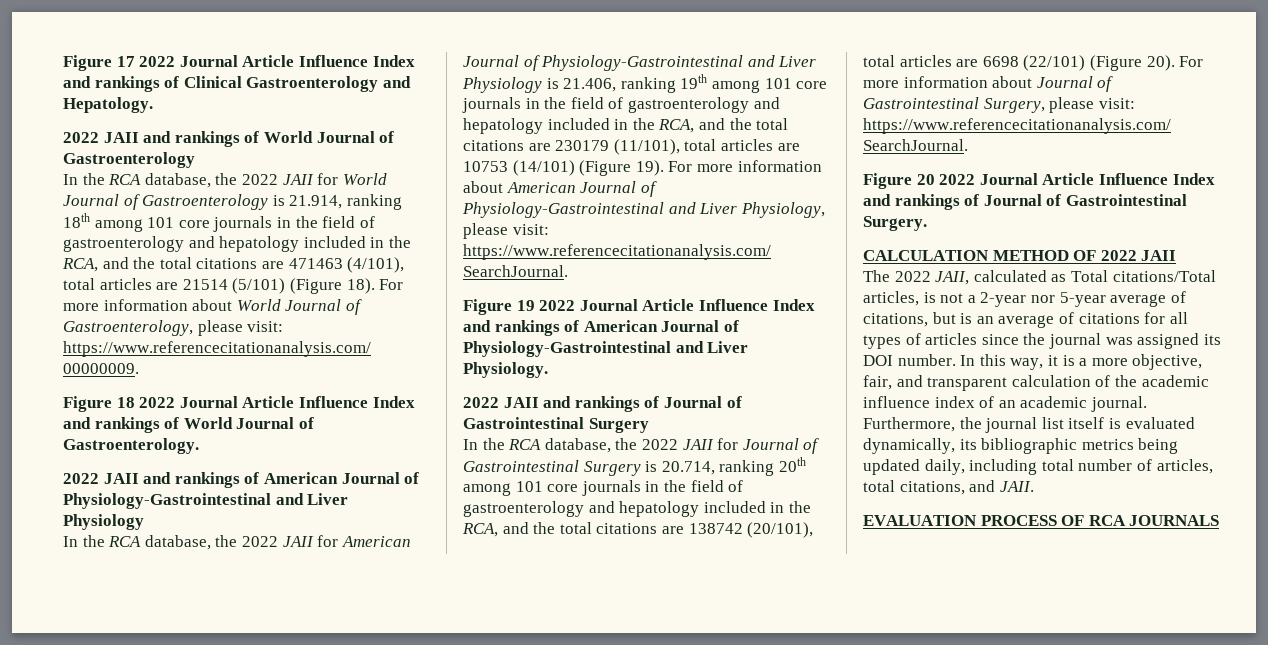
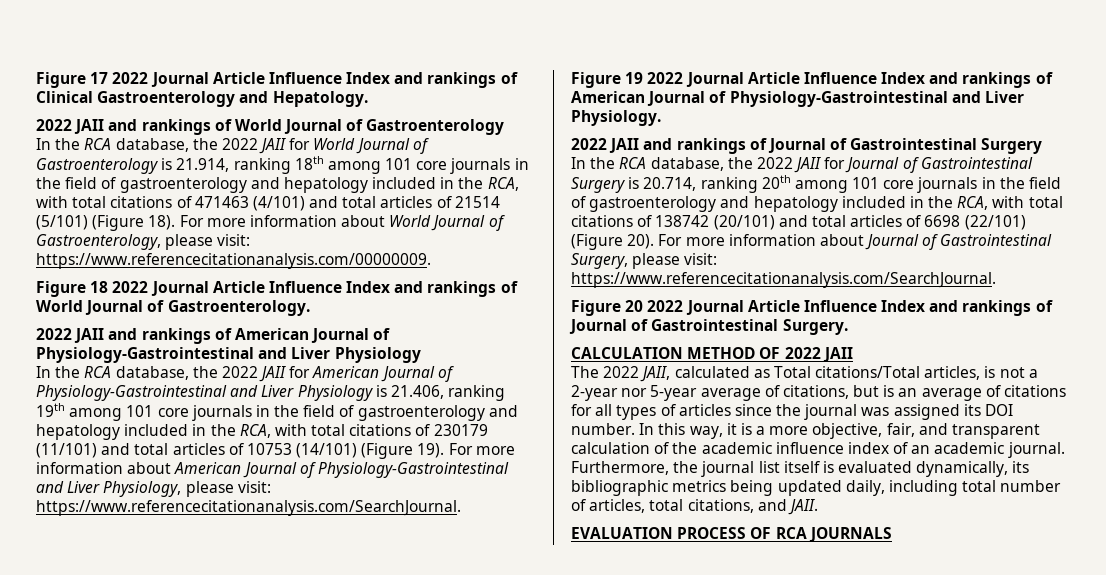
- In the RCA database, the 2022 JAII for World Journal of Gastroenterology is 21.914, ranking 18th among 101 core journals in the field of gastroenterology and hepatology included in the RCA, and the total citations are 471463 (4/101), total articles are 21514 (5/101) (Figure 18).
+ In the RCA database, the 2022 JAII for World Journal of Gastroenterology is 21.914, ranking 18th among 101 core journals in the field of gastroenterology and hepatology included in the RCA, with total citations of 471463 (4/101) and total articles of 21514 (5/101) (Figure 18).
- In the RCA database, the 2022 JAII for American Journal of Physiology-Gastrointestinal and Liver Physiology is 21.406, ranking 19th among 101 core journals in the field of gastroenterology and hepatology included in the RCA, and the total citations are 230179 (11/101), total articles are 10753 (14/101) (Figure 19).
+ In the RCA database, the 2022 JAII for American Journal of Physiology-Gastrointestinal and Liver Physiology is 21.406, ranking 19th among 101 core journals in the field of gastroenterology and hepatology included in the RCA, with total citations of 230179 (11/101) and total articles of 10753 (14/101) (Figure 19).
- In the RCA database, the 2022 JAII for Journal of Gastrointestinal Surgery is 20.714, ranking 20th among 101 core journals in the field of gastroenterology and hepatology included in the RCA, and the total citations are 138742 (20/101), total articles are 6698 (22/101) (Figure 20).
+ In the RCA database, the 2022 JAII for Journal of Gastrointestinal Surgery is 20.714, ranking 20th among 101 core journals in the field of gastroenterology and hepatology included in the RCA, with total citations of 138742 (20/101) and total articles of 6698 (22/101) (Figure 20).

